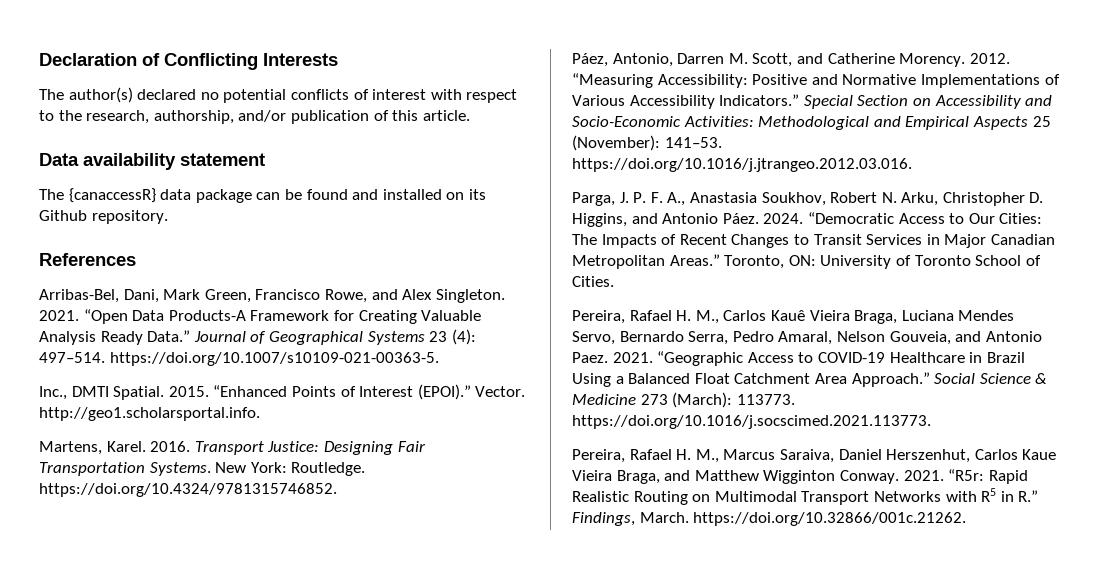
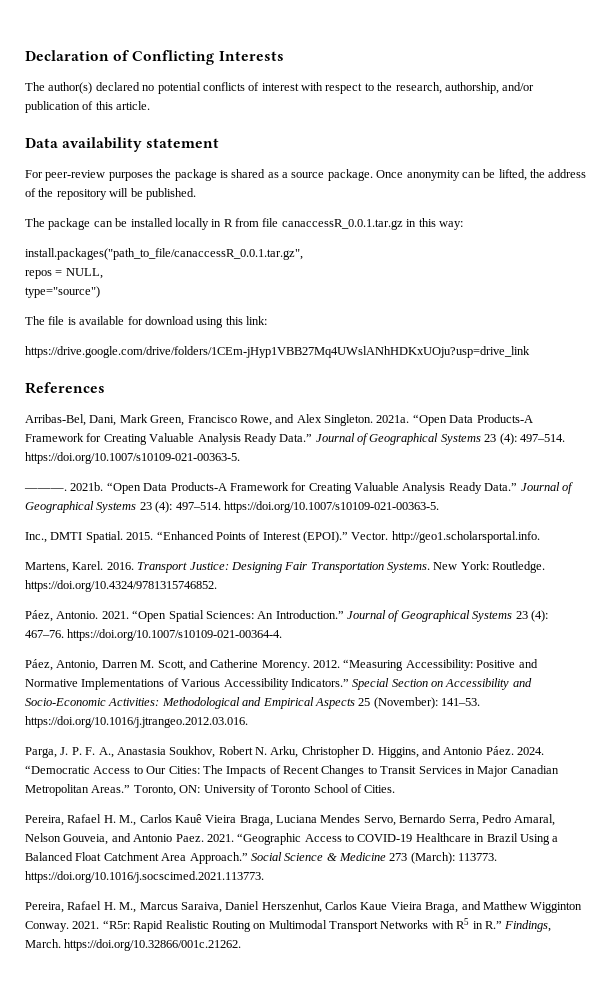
- The {canaccessR} data package can be found and installed on its Github repository.
+ For peer-review purposes the package is shared as a source package. Once anonymity can be lifted, the address of the repository will be published.
+ The package can be installed locally in R from file canaccessR_0.0.1.tar.gz in this way:
+ install.packages("path_to_file/canaccessR_0.0.1.tar.gz",
+ repos = NULL,
+ type="source")
+ The file is available for download using this link:
+ https://drive.google.com/drive/folders/1CEm-jHyp1VBB27Mq4UWslANhHDKxUOju?usp=drive_link
- Arribas-Bel, Dani, Mark Green, Francisco Rowe, and Alex Singleton. 2021.
+ Arribas-Bel, Dani, Mark Green, Francisco Rowe, and Alex Singleton. 2021a. “Open Data Products-A Framework for Creating Valuable Analysis Ready Data.” Journal of Geographical Systems 23 (4): 497–514. https://doi.org/10.1007/s10109-021-00363-5.
+ ———. 2021b.
+ Páez, Antonio. 2021. “Open Spatial Sciences: An Introduction.” Journal of Geographical Systems 23 (4): 467–76. https://doi.org/10.1007/s10109-021-00364-4.

